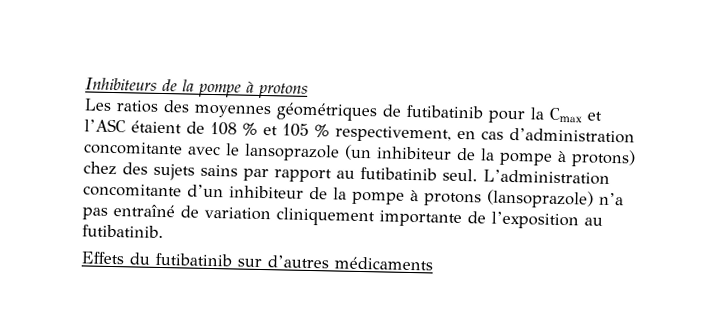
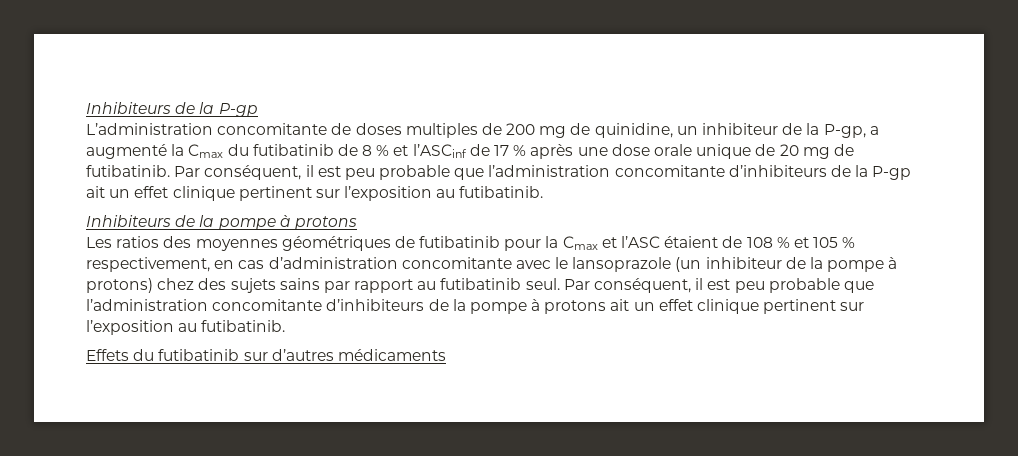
+ Inhibiteurs de la P-gp
+ L’administration concomitante de doses multiples de 200 mg de quinidine, un inhibiteur de la P-gp, a augmenté la Cmax du futibatinib de 8 % et l’ASCinf de 17 % après une dose orale unique de 20 mg de futibatinib. Par conséquent, il est peu probable que l’administration concomitante d’inhibiteurs de la P-gp ait un effet clinique pertinent sur l’exposition au futibatinib.
- L’administration concomitante d’un inhibiteur de la pompe à protons (lansoprazole) n’a pas entraîné de variation cliniquement importante de l’exposition au futibatinib.
+ Par conséquent, il est peu probable que l’administration concomitante d’inhibiteurs de la pompe à protons ait un effet clinique pertinent sur l’exposition au futibatinib.

